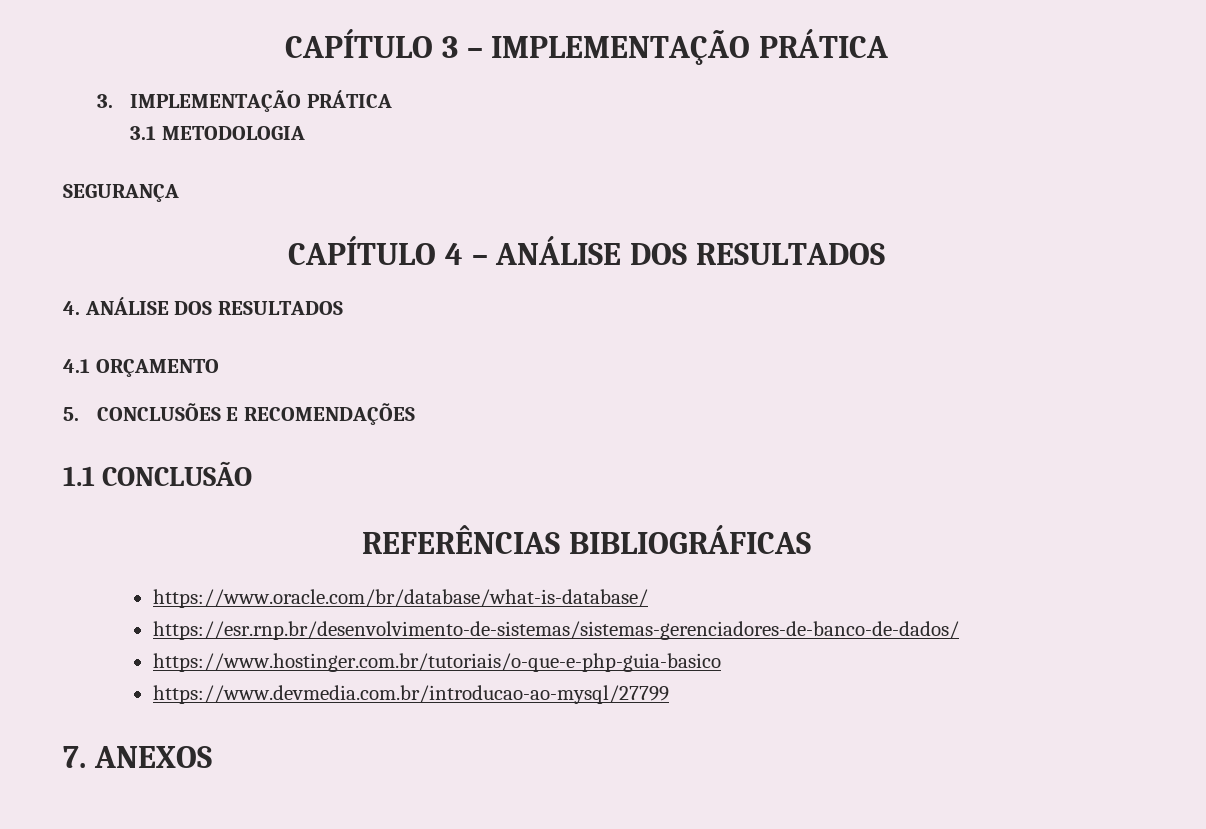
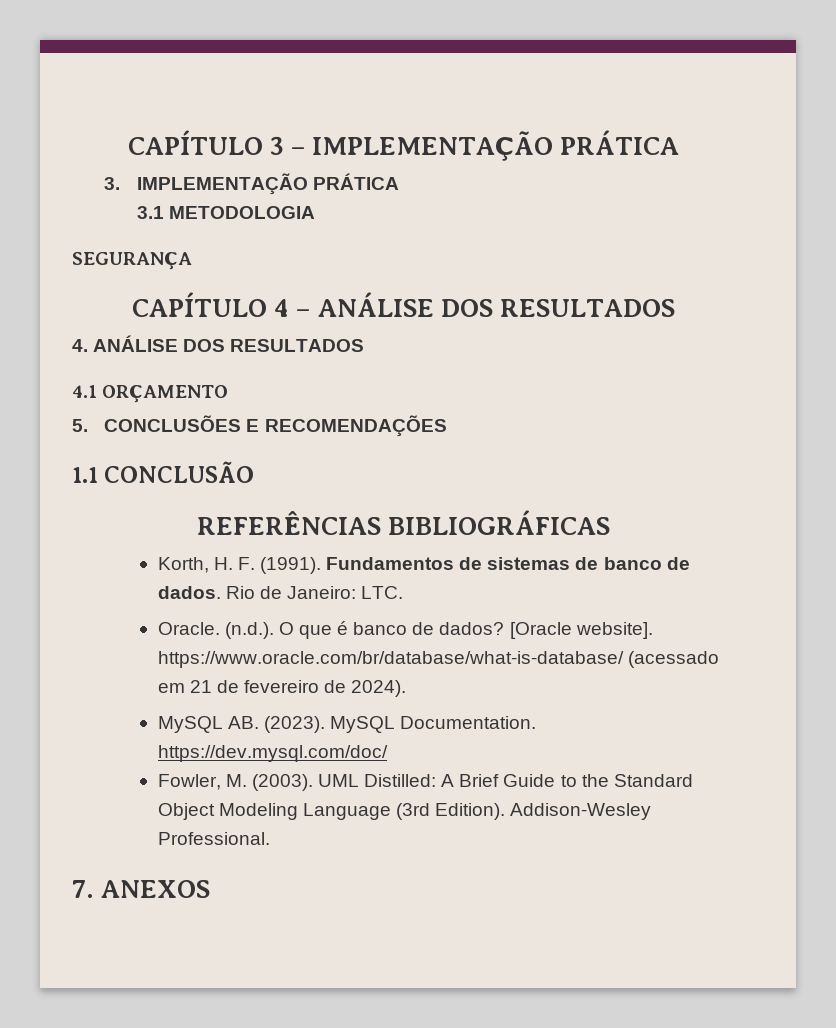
- https://www.oracle.com/br/database/what-is-database/
- https://esr.rnp.br/desenvolvimento-de-sistemas/sistemas-gerenciadores-de-banco-de-dados/
- https://www.hostinger.com.br/tutoriais/o-que-e-php-guia-basico
- https://www.devmedia.com.br/introducao-ao-mysql/27799
+ Korth, H. F. (1991). Fundamentos de sistemas de banco de dados. Rio de Janeiro: LTC.
+ Oracle. (n.d.). O que é banco de dados? [Oracle website]. https://www.oracle.com/br/database/what-is-database/ (acessado em 21 de fevereiro de 2024).
+ MySQL AB. (2023). MySQL Documentation. https://dev.mysql.com/doc/
+ Fowler, M. (2003). UML Distilled: A Brief Guide to the Standard Object Modeling Language (3rd Edition). Addison-Wesley Professional.

